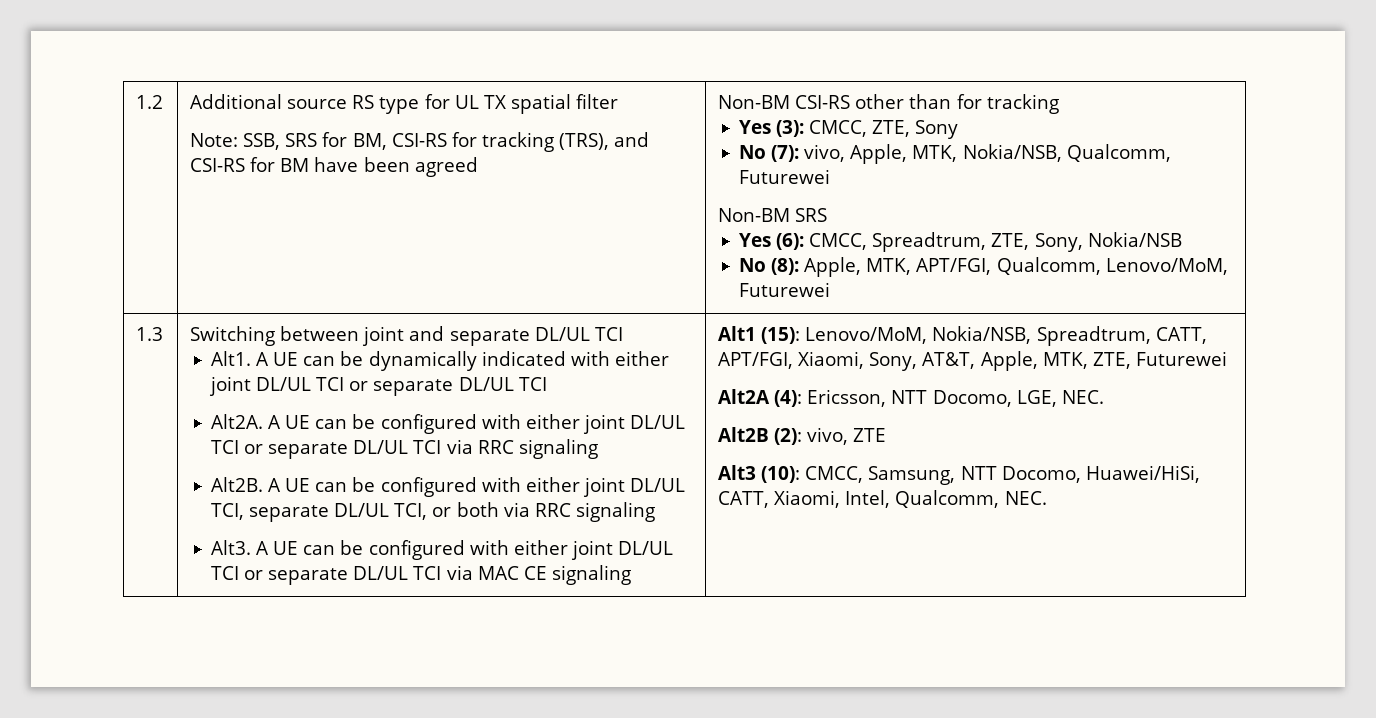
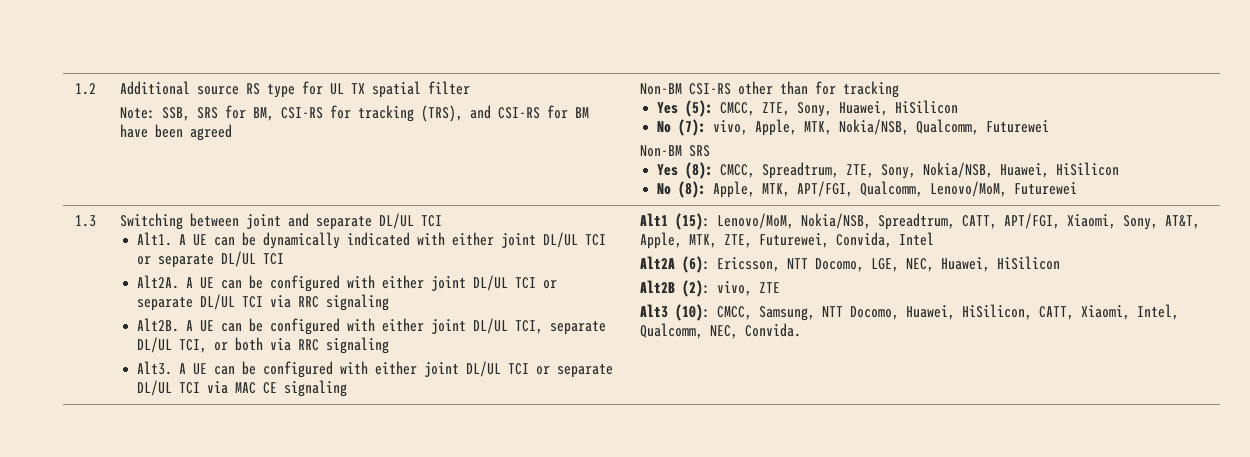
- Yes (3): CMCC, ZTE, Sony
+ Yes (5): CMCC, ZTE, Sony, Huawei, HiSilicon
- Yes (6): CMCC, Spreadtrum, ZTE, Sony, Nokia/NSB
+ Yes (8): CMCC, Spreadtrum, ZTE, Sony, Nokia/NSB, Huawei, HiSilicon
- Alt1 (15): Lenovo/MoM, Nokia/NSB, Spreadtrum, CATT, APT/FGI, Xiaomi, Sony, AT&T, Apple, MTK, ZTE, Futurewei
+ Alt1 (15): Lenovo/MoM, Nokia/NSB, Spreadtrum, CATT, APT/FGI, Xiaomi, Sony, AT&T, Apple, MTK, ZTE, Futurewei, Convida, Intel
- Alt2A (4): Ericsson, NTT Docomo, LGE, NEC.
+ Alt2A (6): Ericsson, NTT Docomo, LGE, NEC, Huawei, HiSilicon
- Alt3 (10): CMCC, Samsung, NTT Docomo, Huawei/HiSi, CATT, Xiaomi, Intel, Qualcomm, NEC.
+ Alt3 (10): CMCC, Samsung, NTT Docomo, Huawei, HiSilicon, CATT, Xiaomi, Intel, Qualcomm, NEC, Convida.

